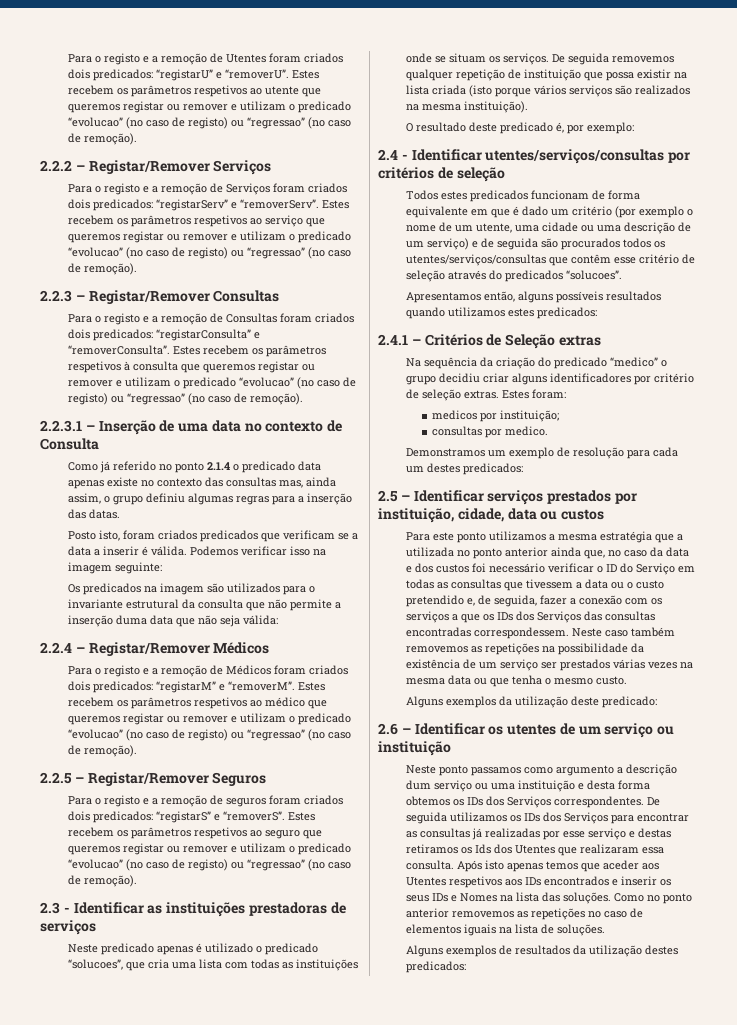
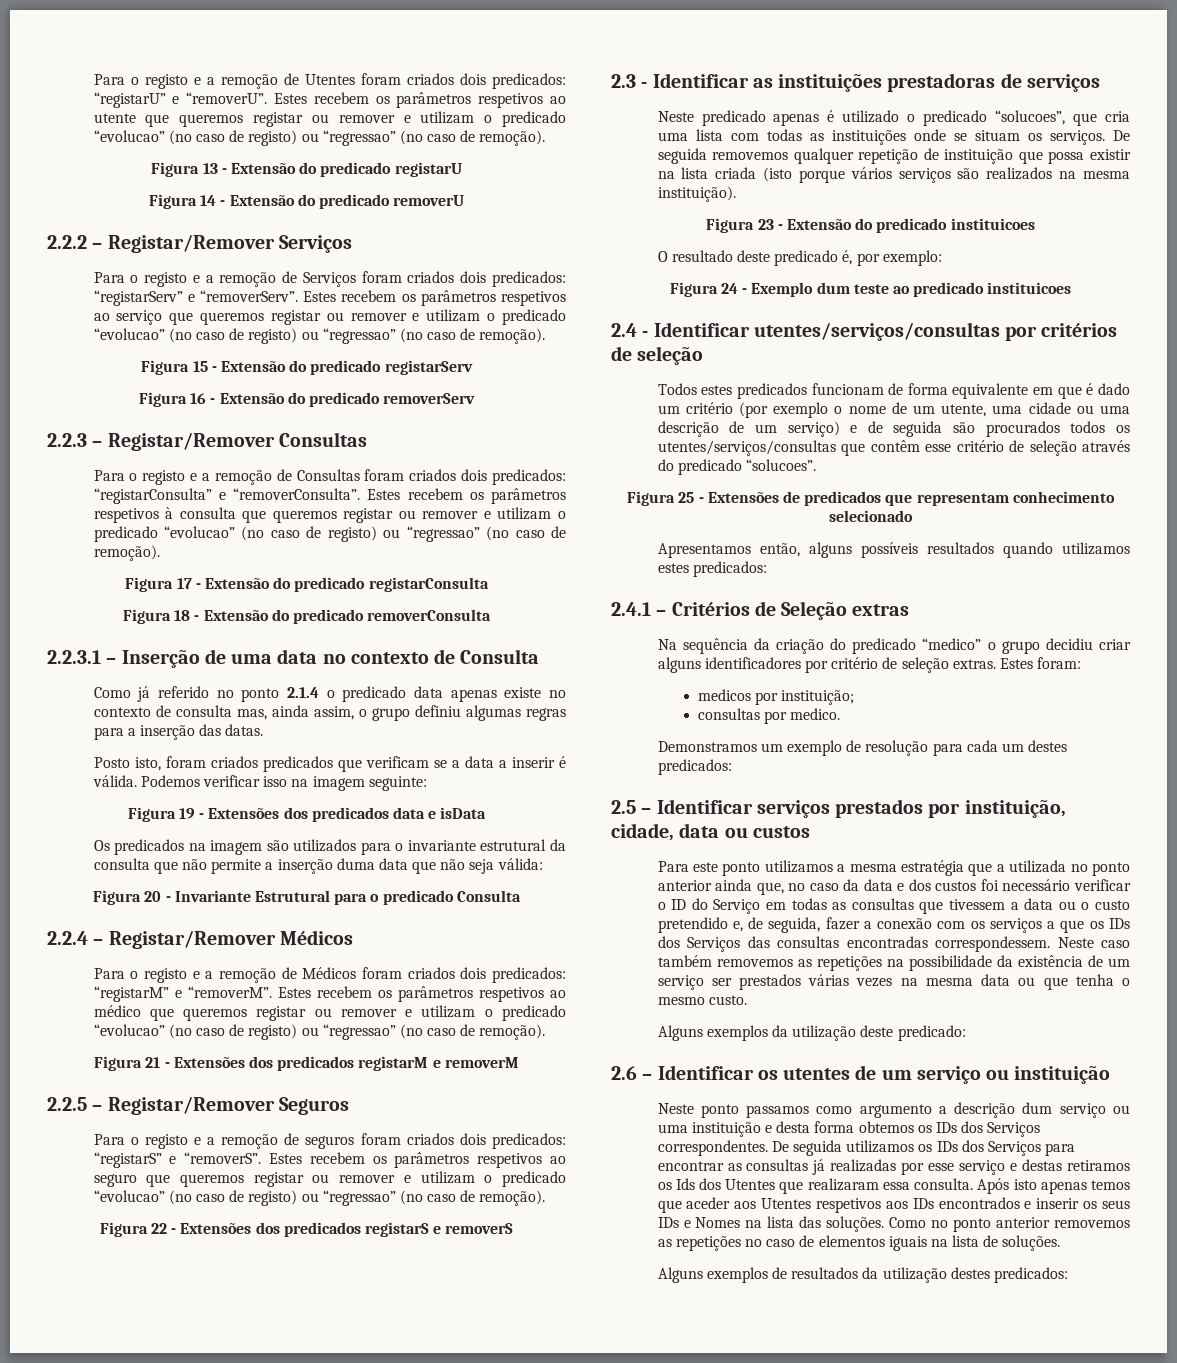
+ Figura 13 - Extensão do predicado registarU
+ Figura 14 - Extensão do predicado removerU
+ Figura 15 - Extensão do predicado registarServ
+ Figura 16 - Extensão do predicado removerServ
+ Figura 17 - Extensão do predicado registarConsulta
+ Figura 18 - Extensão do predicado removerConsulta
- Como já referido no ponto 2.1.4 o predicado data apenas existe no contexto das consultas mas, ainda assim, o grupo definiu algumas regras para a inserção das datas.
+ Como já referido no ponto 2.1.4 o predicado data apenas existe no contexto de consulta mas, ainda assim, o grupo definiu algumas regras para a inserção das datas.
+ Figura 19 - Extensões dos predicados data e isData
+ Figura 20 - Invariante Estrutural para o predicado Consulta
+ Figura 21 - Extensões dos predicados registarM e removerM
+ Figura 22 - Extensões dos predicados registarS e removerS
+ Figura 23 - Extensão do predicado instituicoes
+ Figura 24 - Exemplo dum teste ao predicado instituicoes
- Todos estes predicados funcionam de forma equivalente em que é dado um critério (por exemplo o nome de um utente, uma cidade ou uma descrição de um serviço) e de seguida são procurados todos os utentes/serviços/consultas que contêm esse critério de seleção através do predicados “solucoes”.
+ Todos estes predicados funcionam de forma equivalente em que é dado um critério (por exemplo o nome de um utente, uma cidade ou uma descrição de um serviço) e de seguida são procurados todos os utentes/serviços/consultas que contêm esse critério de seleção através do predicado “solucoes”.
+ Figura 25 - Extensões de predicados que representam conhecimento selecionado

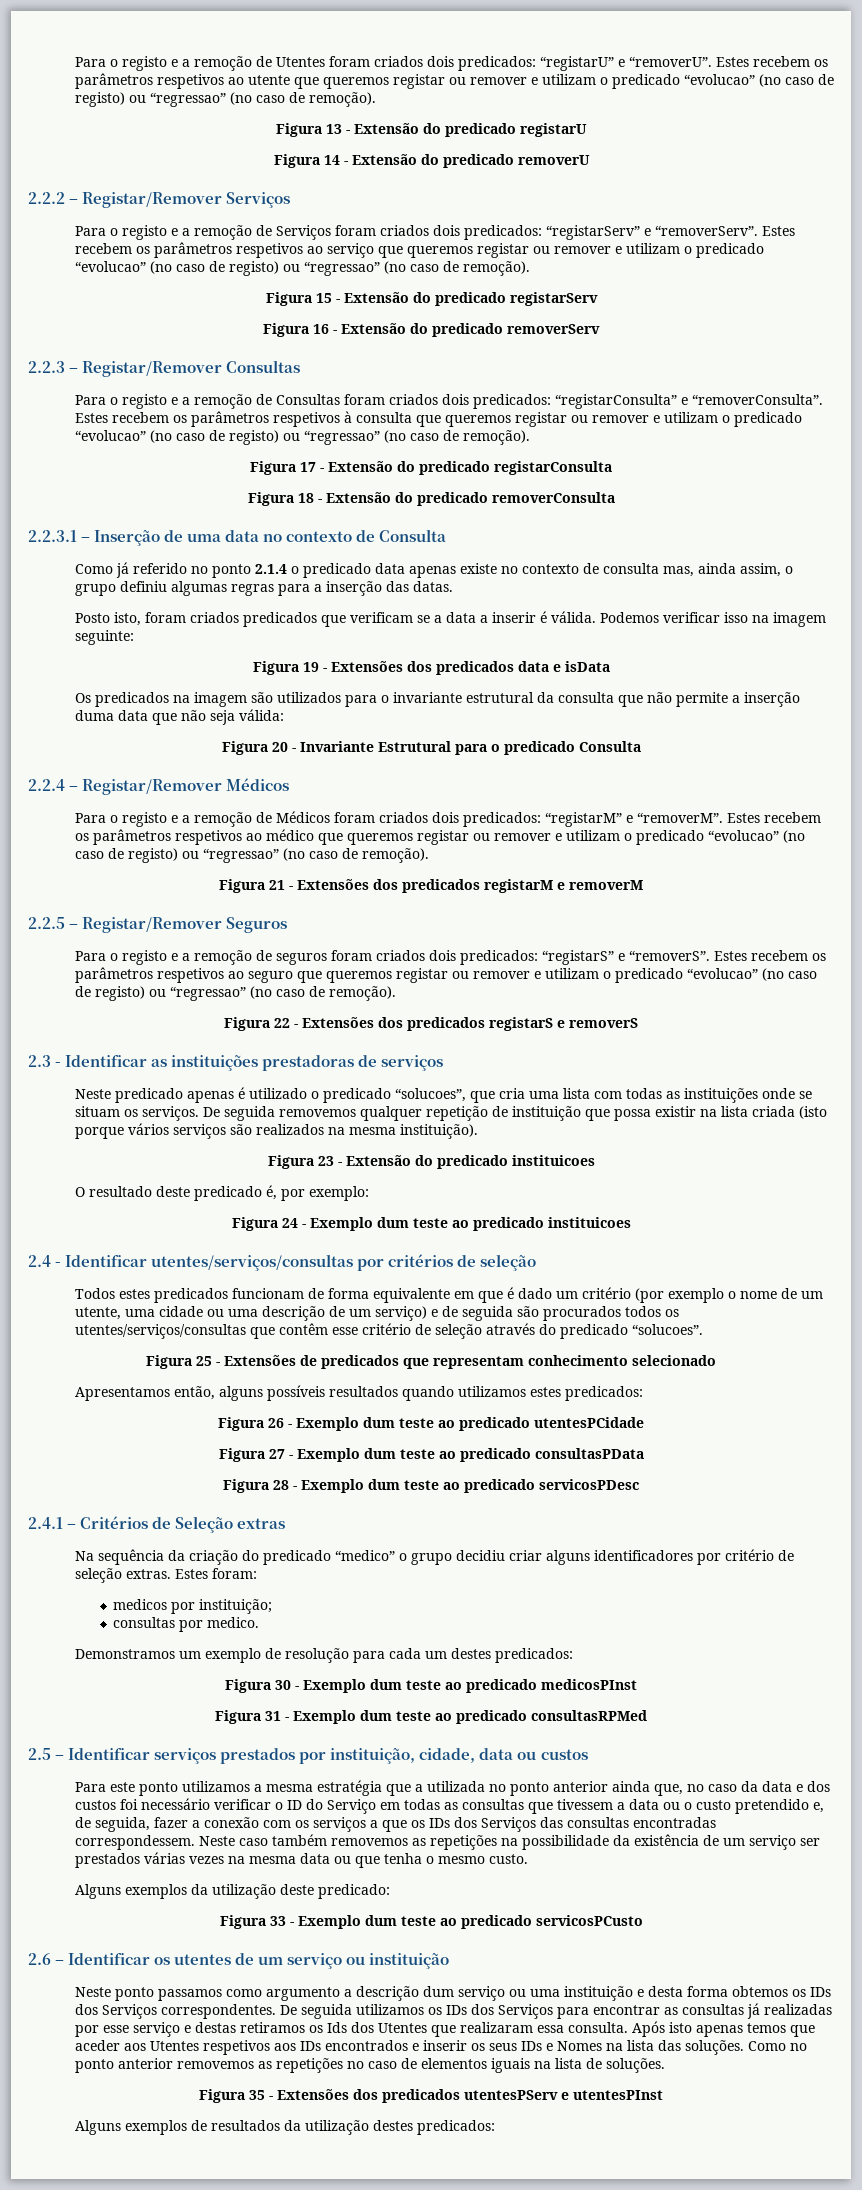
+ Figura 26 - Exemplo dum teste ao predicado utentesPCidade
+ Figura 27 - Exemplo dum teste ao predicado consultasPData
+ Figura 28 - Exemplo dum teste ao predicado servicosPDesc
+ Figura 30 - Exemplo dum teste ao predicado medicosPInst
+ Figura 31 - Exemplo dum teste ao predicado consultasRPMed
+ Figura 33 - Exemplo dum teste ao predicado servicosPCusto
+ Figura 35 - Extensões dos predicados utentesPServ e utentesPInst

